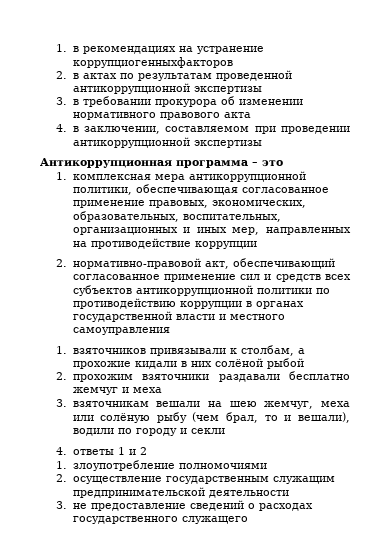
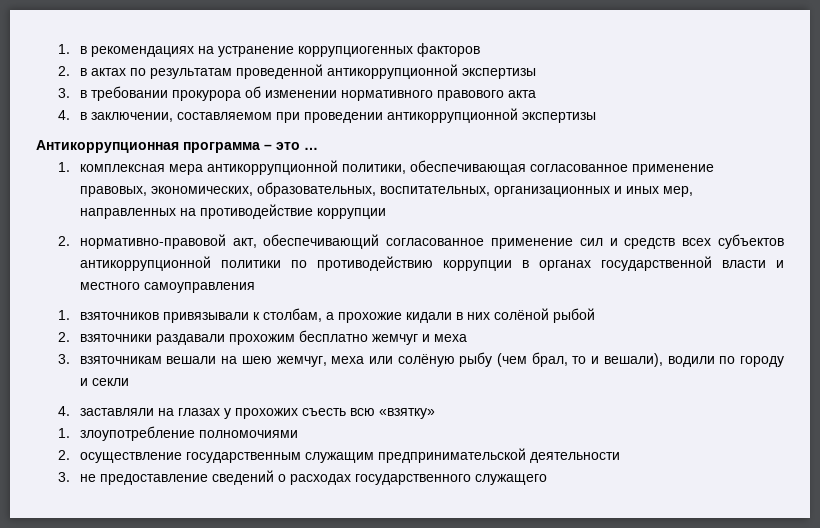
- 1. в рекомендациях на устранение коррупциогенныхфакторов
+ 1. в рекомендациях на устранение коррупциогенных факторов
- Антикоррупционная программа – это
+ Антикоррупционная программа – это …
- 2. прохожим взяточники раздавали бесплатно жемчуг и меха
+ 2. взяточники раздавали прохожим бесплатно жемчуг и меха
- 4. ответы 1 и 2
+ 4. заставляли на глазах у прохожих съесть всю «взятку»

